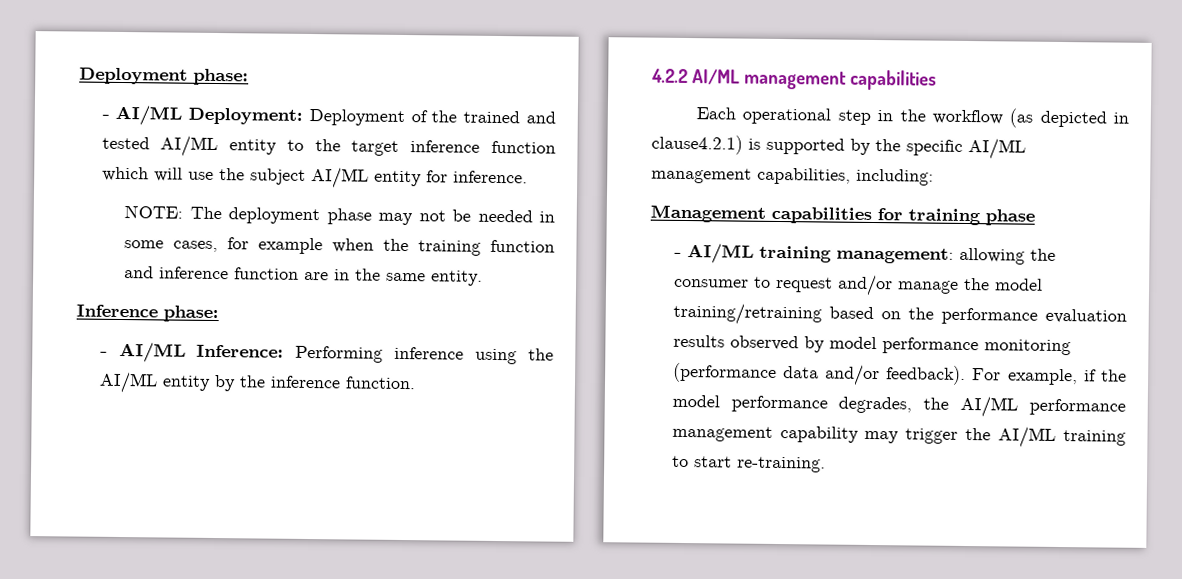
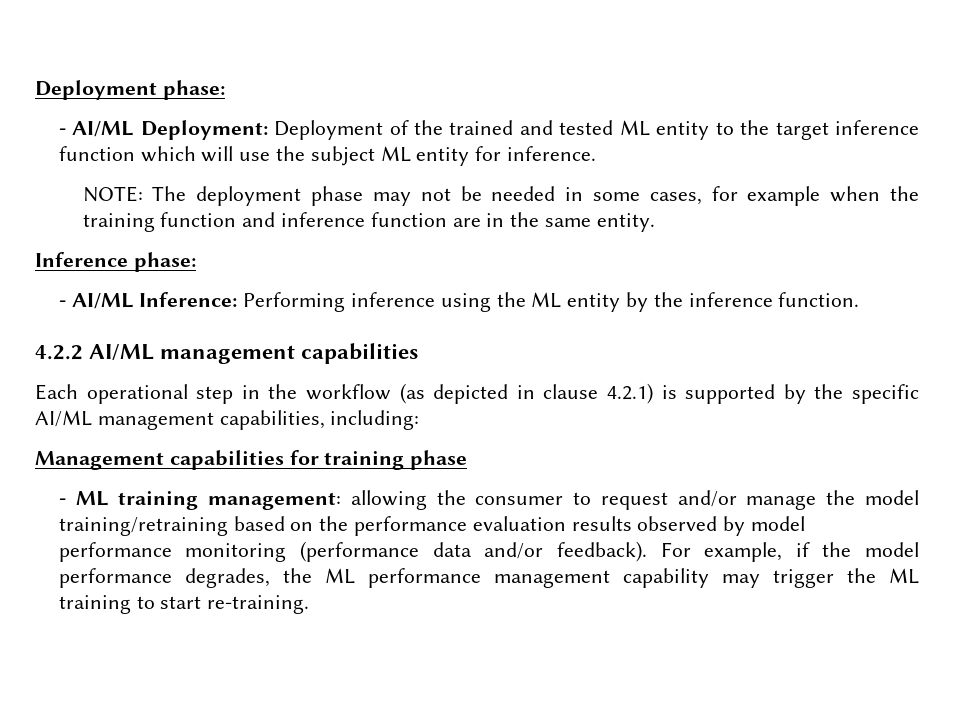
- - AI/ML Deployment: Deployment of the trained and tested AI/ML entity to the target inference function which will use the subject AI/ML entity for inference.
+ - AI/ML Deployment: Deployment of the trained and tested ML entity to the target inference function which will use the subject ML entity for inference.
- - AI/ML Inference: Performing inference using the AI/ML entity by the inference function.
+ - AI/ML Inference: Performing inference using the ML entity by the inference function.
- Each operational step in the workflow (as depicted in clause4.2.1) is supported by the specific AI/ML management capabilities, including:
+ Each operational step in the workflow (as depicted in clause 4.2.1) is supported by the specific AI/ML management capabilities, including:
- - AI/ML training management: allowing the consumer to request and/or manage the model training/retraining based on the performance evaluation results observed by model performance monitoring (performance data and/or feedback).
+ - ML training management: allowing the consumer to request and/or manage the model training/retraining based on the performance evaluation results observed by model performance monitoring (performance data and/or feedback).
- For example, if the model performance degrades, the AI/ML performance management capability may trigger the AI/ML training to start re-training.
+ For example, if the model performance degrades, the ML performance management capability may trigger the ML training to start re-training.

